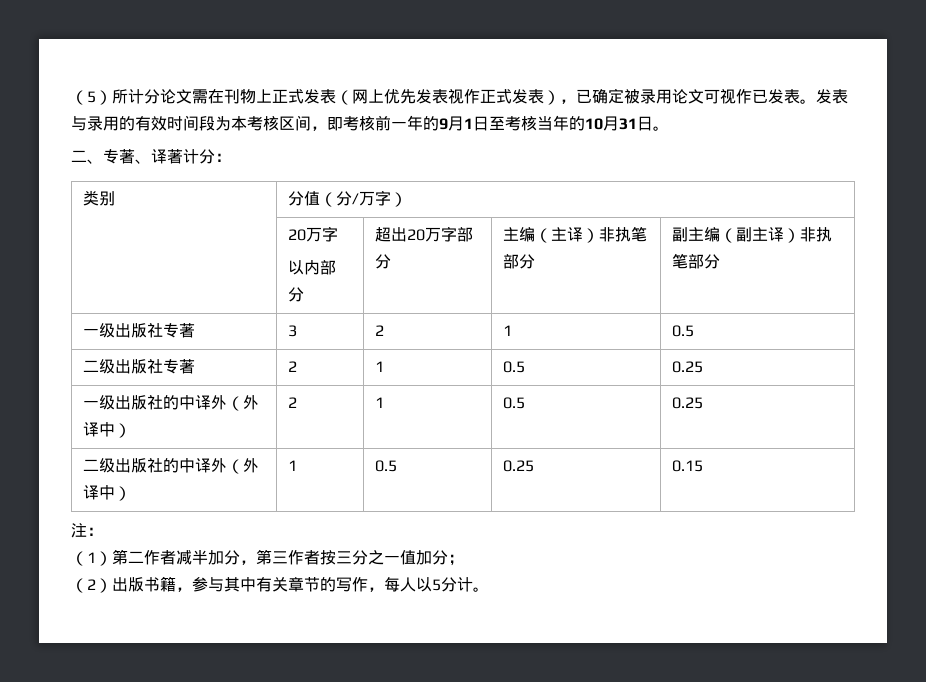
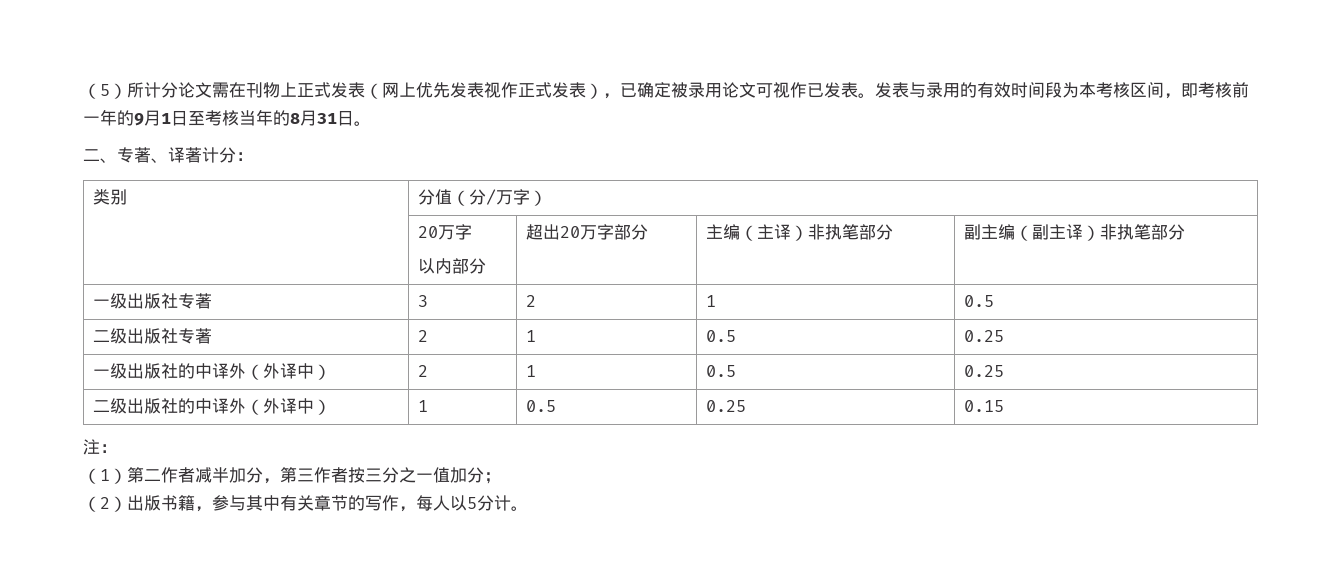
- 发表与录用的有效时间段为本考核区间，即考核前一年的9月1日至考核当年的10月31日。
+ 发表与录用的有效时间段为本考核区间，即考核前一年的9月1日至考核当年的8月31日。

